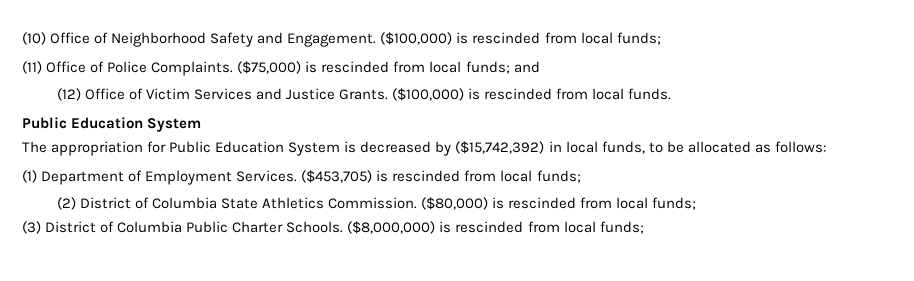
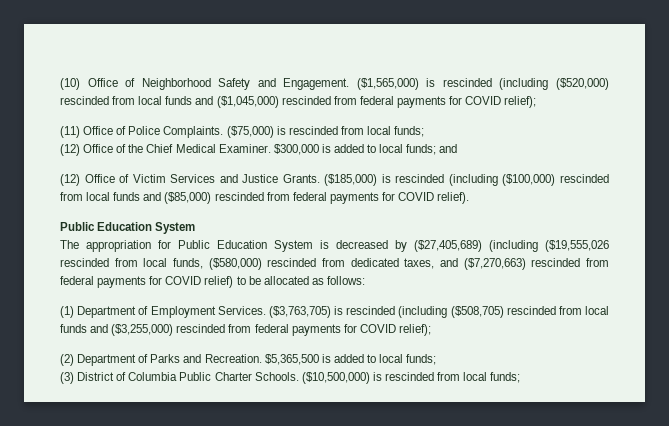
- ($100,000) is rescinded from local funds;
+ ($1,565,000) is rescinded (including ($520,000) rescinded from local funds and ($1,045,000) rescinded from federal payments for COVID relief);
- ($75,000) is rescinded from local funds; and
+ ($75,000) is rescinded from local funds;
+ (12) Office of the Chief Medical Examiner. $300,000 is added to local funds; and
- ($100,000) is rescinded from local funds.
+ ($185,000) is rescinded (including ($100,000) rescinded from local funds and ($85,000) rescinded from federal payments for COVID relief).
- The appropriation for Public Education System is decreased by ($15,742,392) in local funds, to be allocated as follows:
+ The appropriation for Public Education System is decreased by ($27,405,689) (including ($19,555,026 rescinded from local funds, ($580,000) rescinded from dedicated taxes, and ($7,270,663) rescinded from federal payments for COVID relief) to be allocated as follows:
- ($453,705) is rescinded from local funds;
- (2) District of Columbia State Athletics Commission. ($80,000) is rescinded from local funds;
+ ($3,763,705) is rescinded (including ($508,705) rescinded from local funds and ($3,255,000) rescinded from federal payments for COVID relief);
+ (2) Department of Parks and Recreation. $5,365,500 is added to local funds;
- ($8,000,000) is rescinded from local funds;
+ ($10,500,000) is rescinded from local funds;

